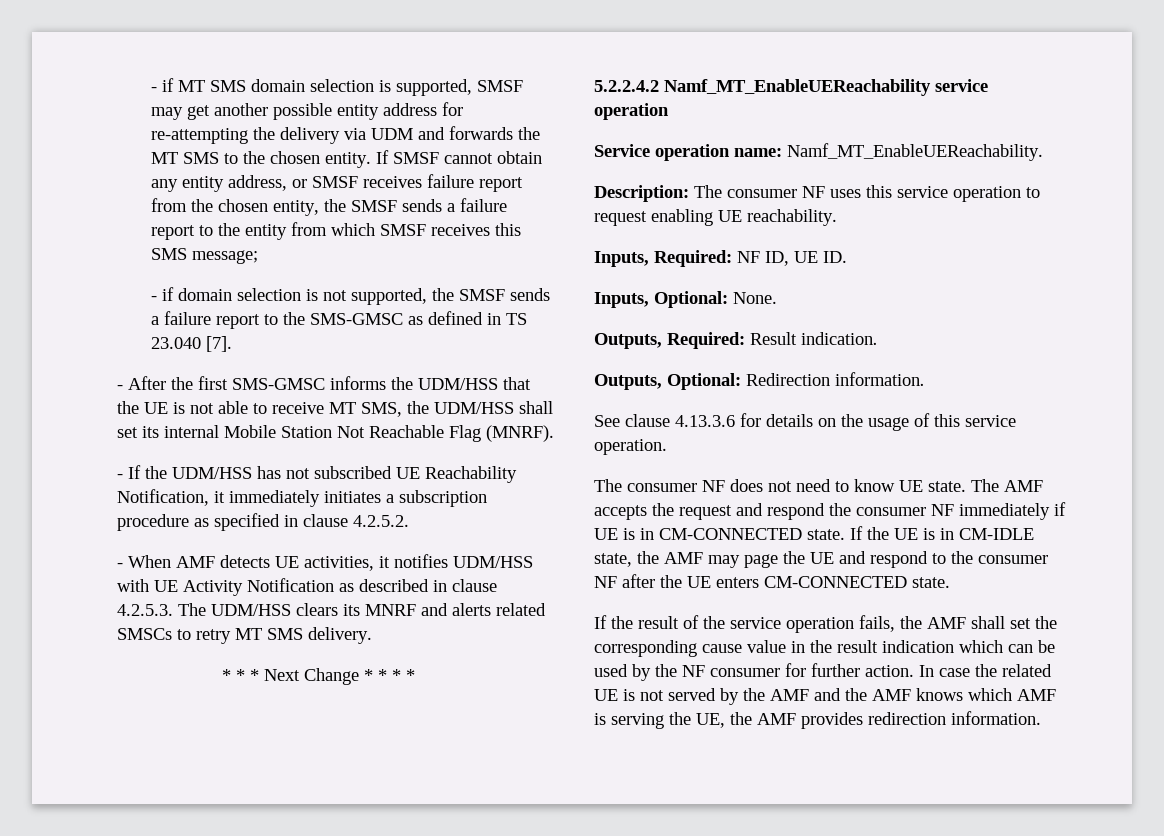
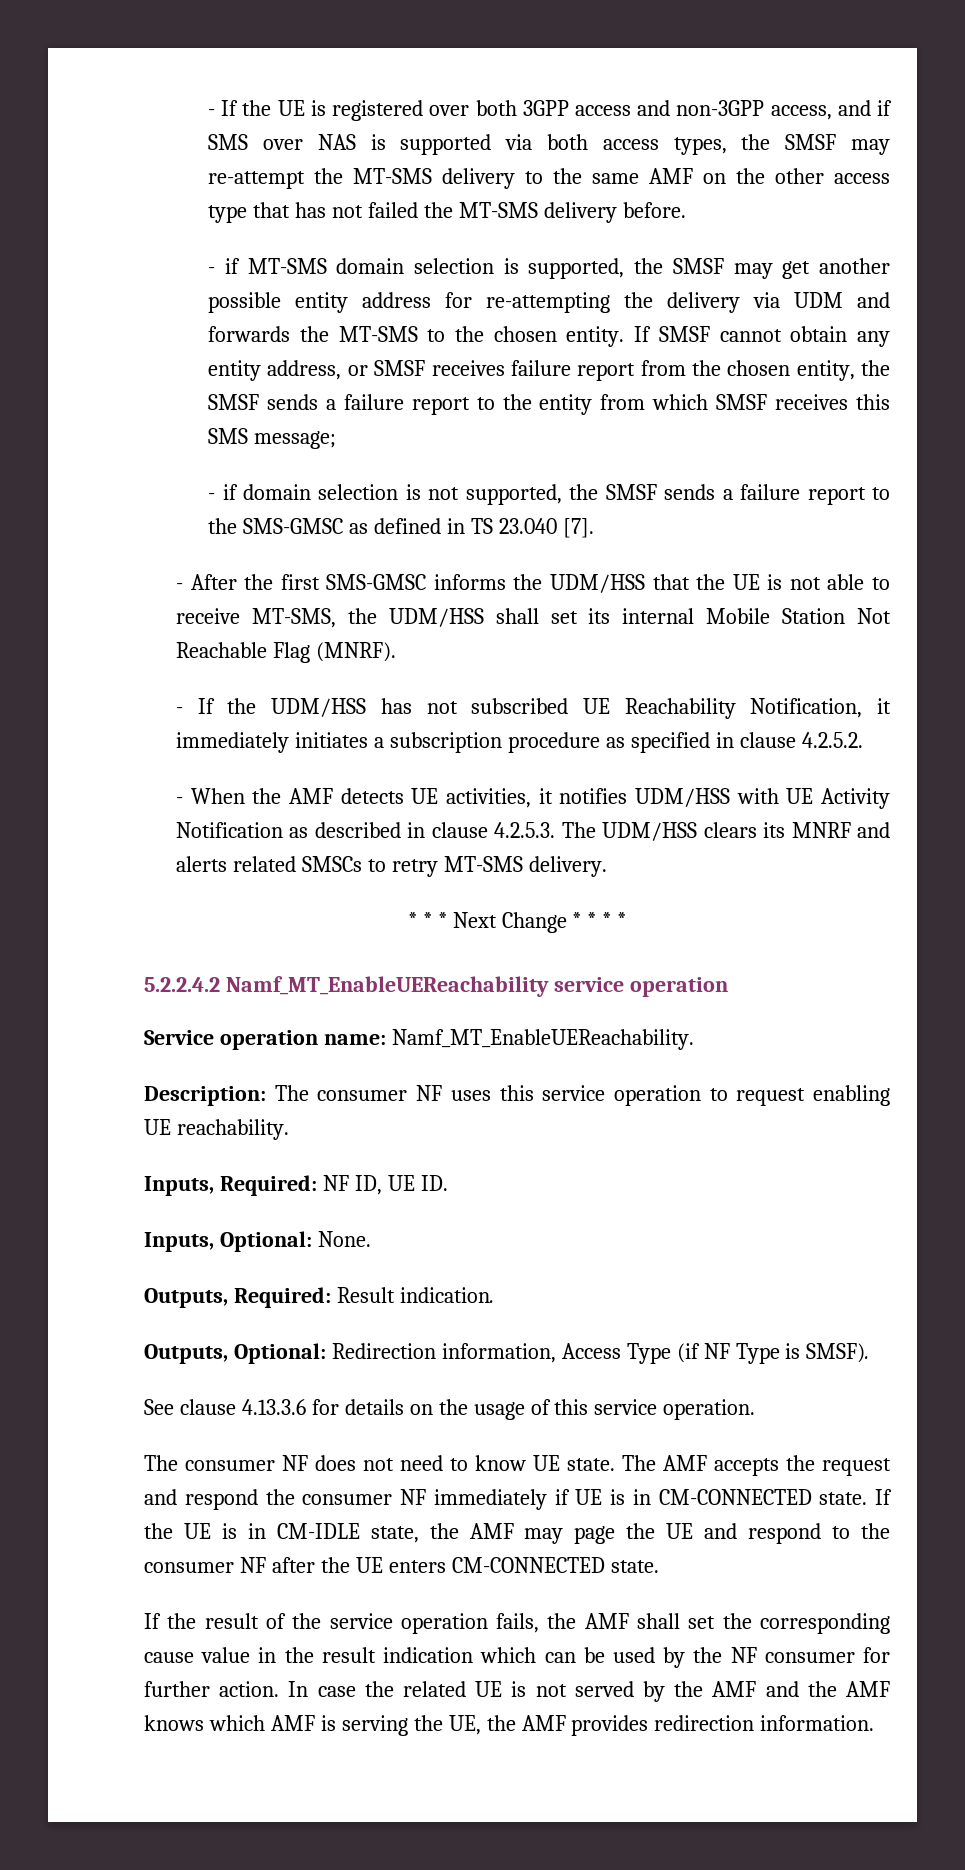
- - if MT SMS domain selection is supported, SMSF may get another possible entity address for re-attempting the delivery via UDM and forwards the MT SMS to the chosen entity.
+ - If the UE is registered over both 3GPP access and non-3GPP access, and if SMS over NAS is supported via both access types, the SMSF may re-attempt the MT-SMS delivery to the same AMF on the other access type that has not failed the MT-SMS delivery before.
+ - if MT-SMS domain selection is supported, the SMSF may get another possible entity address for re-attempting the delivery via UDM and forwards the MT-SMS to the chosen entity.
- - After the first SMS-GMSC informs the UDM/HSS that the UE is not able to receive MT SMS, the UDM/HSS shall set its internal Mobile Station Not Reachable Flag (MNRF).
+ - After the first SMS-GMSC informs the UDM/HSS that the UE is not able to receive MT-SMS, the UDM/HSS shall set its internal Mobile Station Not Reachable Flag (MNRF).
- - When AMF detects UE activities, it notifies UDM/HSS with UE Activity Notification as described in clause 4.2.5.3. The UDM/HSS clears its MNRF and alerts related SMSCs to retry MT SMS delivery.
+ - When the AMF detects UE activities, it notifies UDM/HSS with UE Activity Notification as described in clause 4.2.5.3. The UDM/HSS clears its MNRF and alerts related SMSCs to retry MT-SMS delivery.
- Outputs, Optional: Redirection information.
+ Outputs, Optional: Redirection information, Access Type (if NF Type is SMSF).

